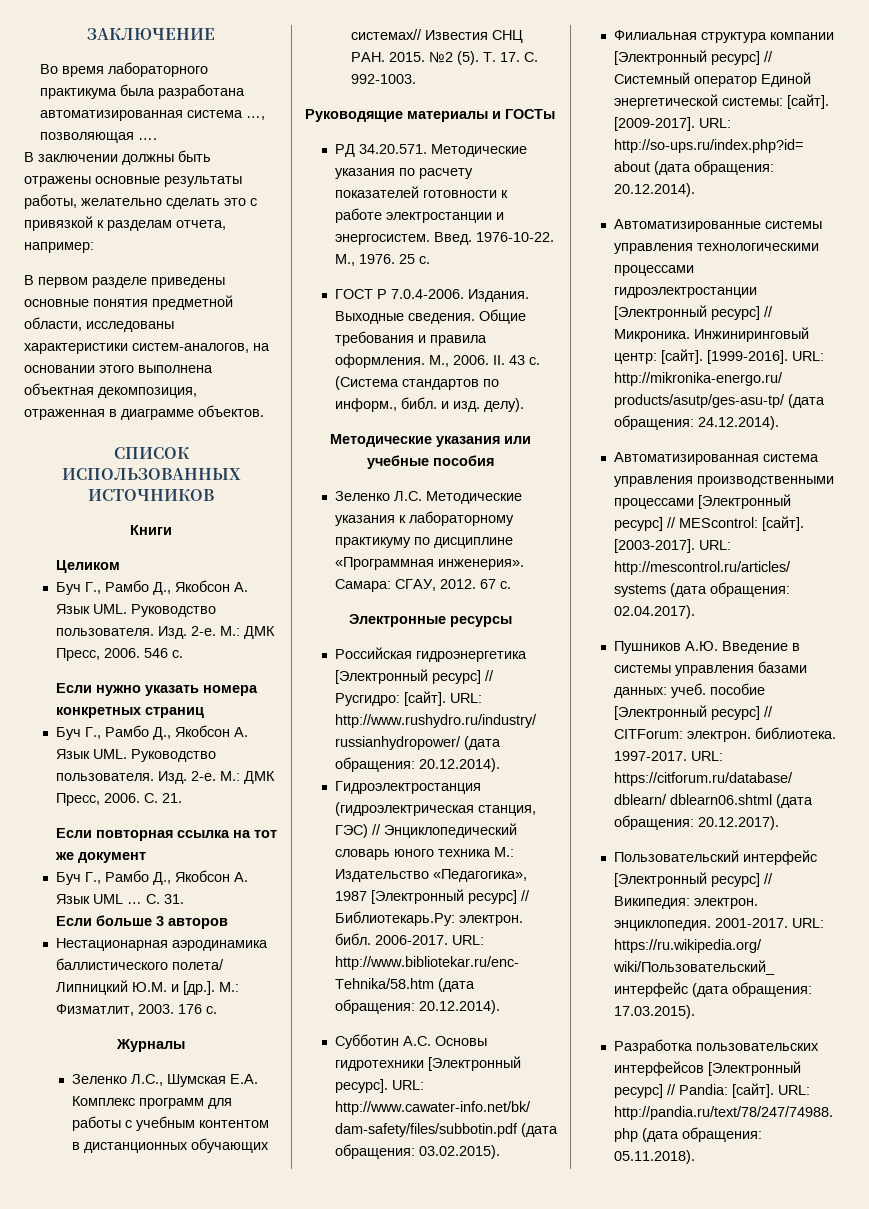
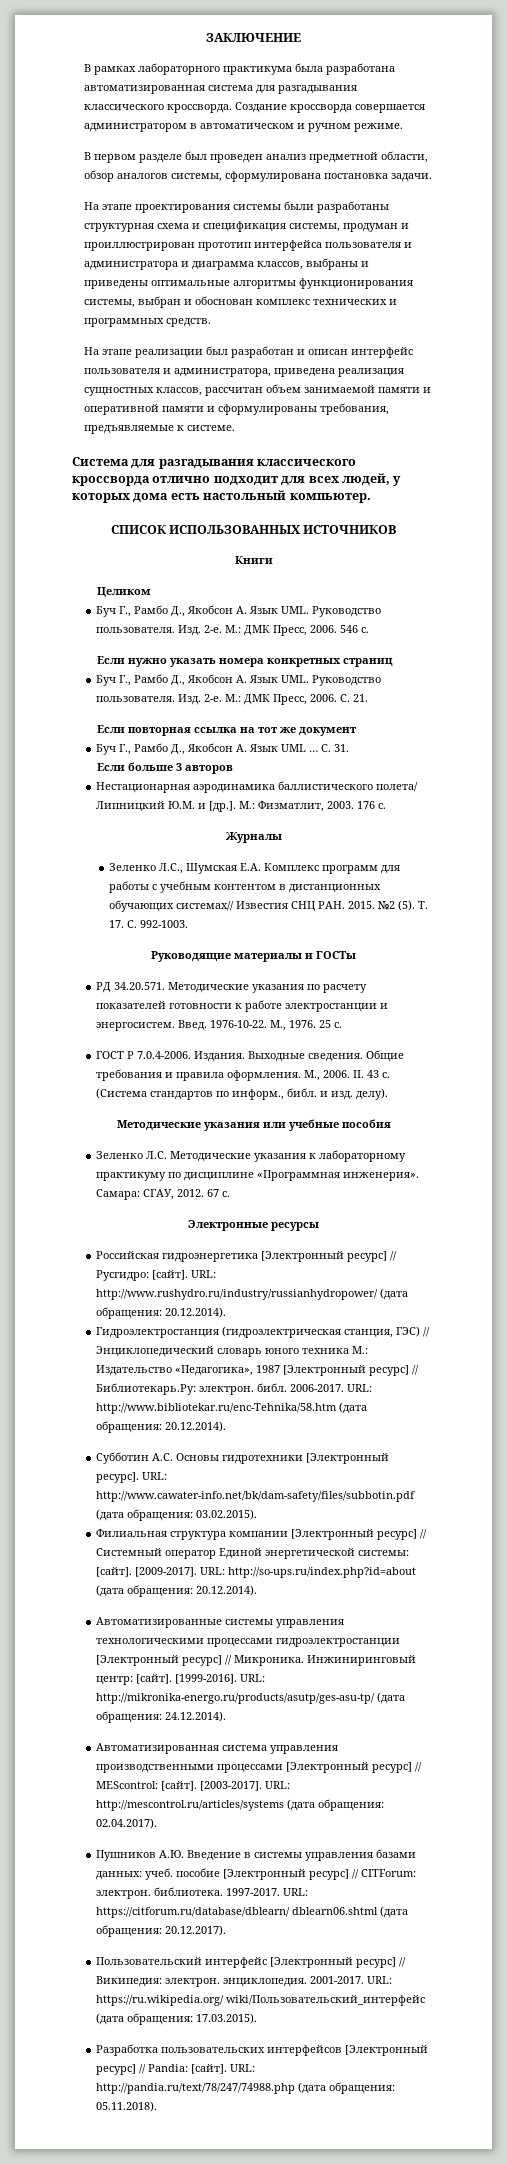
- Во время лабораторного практикума была разработана автоматизированная система …, позволяющая ….
- В заключении должны быть отражены основные результаты работы, желательно сделать это с привязкой к разделам отчета, например:
- В первом разделе приведены основные понятия предметной области, исследованы характеристики систем-аналогов, на основании этого выполнена объектная декомпозиция, отраженная в диаграмме объектов.
+ В рамках лабораторного практикума была разработана автоматизированная система для разгадывания классического кроссворда. Создание кроссворда совершается администратором в автоматическом и ручном режиме.
+ В первом разделе был проведен анализ предметной области, обзор аналогов системы, сформулирована постановка задачи.
+ На этапе проектирования системы были разработаны структурная схема и спецификация системы, продуман и проиллюстрирован прототип интерфейса пользователя и администратора и диаграмма классов, выбраны и приведены оптимальные алгоритмы функционирования системы, выбран и обоснован комплекс технических и программных средств.
+ На этапе реализации был разработан и описан интерфейс пользователя и администратора, приведена реализация сущностных классов, рассчитан объем занимаемой памяти и оперативной памяти и сформулированы требования, предъявляемые к системе.
+ Система для разгадывания классического кроссворда отлично подходит для всех людей, у которых дома есть настольный компьютер.

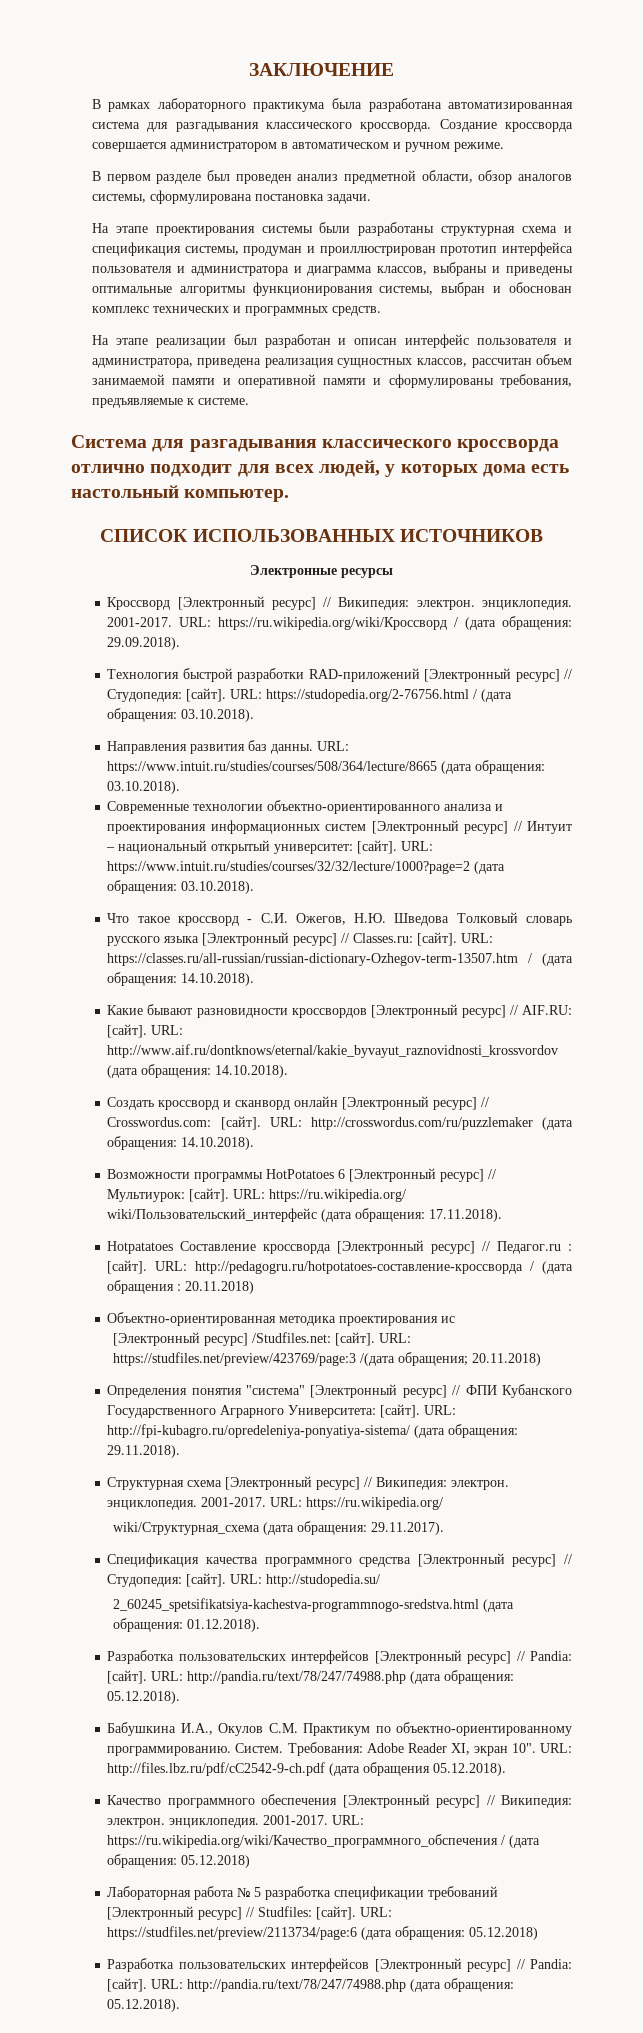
- Книги
- Целиком
- Буч Г., Рамбо Д., Якобсон А. Язык UML. Руководство пользователя. Изд. 2-е. М.: ДМК Пресс, 2006. 546 с.
- Если нужно указать номера конкретных страниц
- Буч Г., Рамбо Д., Якобсон А. Язык UML. Руководство пользователя. Изд. 2-е. М.: ДМК Пресс, 2006. С. 21.
- Если повторная ссылка на тот же документ
- Буч Г., Рамбо Д., Якобсон А. Язык UML … С. 31.
- Если больше 3 авторов
- Нестационарная аэродинамика баллистического полета/ Липницкий Ю.М. и [др.]. М.: Физматлит, 2003. 176 с.
- Журналы
- Зеленко Л.С., Шумская Е.А. Комплекс программ для работы с учебным контентом в дистанционных обучающих системах// Известия СНЦ РАН. 2015. №2 (5). Т. 17. С. 992-1003.
- Руководящие материалы и ГОСТы
- РД 34.20.571. Методические указания по расчету показателей готовности к работе электростанции и энергосистем. Введ. 1976-10-22. М., 1976. 25 с.
- ГОСТ Р 7.0.4-2006. Издания. Выходные сведения. Общие требования и правила оформления. М., 2006. II. 43 с. (Система стандартов по информ., библ. и изд. делу).
- Методические указания или учебные пособия
- Зеленко Л.С. Методические указания к лабораторному практикуму по дисциплине «Программная инженерия». Самара: СГАУ, 2012. 67 с.
- Российская гидроэнергетика [Электронный ресурс] // Русгидро: [сайт]. URL: http://www.rushydro.ru/industry/russianhydropower/ (дата обращения: 20.12.2014).
- Гидроэлектростанция (гидроэлектрическая станция, ГЭС) // Энциклопедический словарь юного техника М.: Издательство «Педагогика», 1987 [Электронный ресурс] // Библиотекарь.Ру: электрон. библ. 2006-2017. URL: http://www.bibliotekar.ru/enc-Tehnika/58.htm (дата обращения: 20.12.2014).
- Субботин А.С. Основы гидротехники [Электронный ресурс]. URL: http://www.cawater-info.net/bk/dam-safety/files/subbotin.pdf (дата обращения: 03.02.2015).
- Филиальная структура компании [Электронный ресурс] // Системный оператор Единой энергетической системы: [сайт]. [2009-2017]. URL: http://so-ups.ru/index.php?id=about (дата обращения: 20.12.2014).
- Автоматизированные системы управления технологическими процессами гидроэлектростанции [Электронный ресурс] // Микроника. Инжиниринговый центр: [сайт]. [1999-2016]. URL: http://mikronika-energo.ru/products/asutp/ges-asu-tp/ (дата обращения: 24.12.2014).
- Автоматизированная система управления производственными процессами [Электронный ресурс] // MEScontrol: [сайт]. [2003-2017]. URL: http://mescontrol.ru/articles/systems (дата обращения: 02.04.2017).
- Пушников А.Ю. Введение в системы управления базами данных: учеб. пособие [Электронный ресурс] // CITForum: электрон. библиотека. 1997-2017. URL: https://citforum.ru/database/dblearn/ dblearn06.shtml (дата обращения: 20.12.2017).
- Пользовательский интерфейс [Электронный ресурс] // Википедия: электрон. энциклопедия.
+ Кроссворд [Электронный ресурс] // Википедия: электрон. энциклопедия. 2001-2017. URL: https://ru.wikipedia.org/wiki/Кроссворд / (дата обращения: 29.09.2018).
+ Технология быстрой разработки RAD-приложений [Электронный ресурс] // Студопедия: [сайт]. URL: https://studopedia.org/2-76756.html / (дата обращения: 03.10.2018).
+ Направления развития баз данны. URL: https://www.intuit.ru/studies/courses/508/364/lecture/8665 (дата обращения: 03.10.2018).
+ Современные технологии объектно-ориентированного анализа и проектирования информационных систем [Электронный ресурс] // Интуит – национальный открытый университет: [сайт]. URL: https://www.intuit.ru/studies/courses/32/32/lecture/1000?page=2 (дата обращения: 03.10.2018).
+ Что такое кроссворд - С.И. Ожегов, Н.Ю. Шведова Толковый словарь русского языка [Электронный ресурс] // Classes.ru: [сайт]. URL: https://classes.ru/all-russian/russian-dictionary-Ozhegov-term-13507.htm / (дата обращения: 14.10.2018).
+ Какие бывают разновидности кроссвордов [Электронный ресурс] // AIF.RU: [сайт]. URL: http://www.aif.ru/dontknows/eternal/kakie_byvayut_raznovidnosti_krossvordov (дата обращения: 14.10.2018).
+ Создать кроссворд и сканворд онлайн [Электронный ресурс] // Crosswordus.com: [сайт]. URL: http://crosswordus.com/ru/puzzlemaker (дата обращения: 14.10.2018).
+ Возможности программы HotPotatoes 6 [Электронный ресурс] // Мультиурок: [сайт]. URL: https://ru.wikipedia.org/ wiki/Пользовательский_интерфейс (дата обращения: 17.11.2018).
+ Hotpatatoes Составление кроссворда [Электронный ресурс] // Педагог.ru : [сайт]. URL: http://pedagogru.ru/hotpotatoes-составление-кроссворда / (дата обращения : 20.11.2018)
+ Объектно-ориентированная методика проектирования ис
+ [Электронный ресурс] /Studfiles.net: [сайт]. URL: https://studfiles.net/preview/423769/page:3 /(дата обращения; 20.11.2018)
+ Определения понятия "система" [Электронный ресурс] // ФПИ Кубанского Государственного Аграрного Университета: [сайт]. URL: http://fpi-kubagro.ru/opredeleniya-ponyatiya-sistema/ (дата обращения: 29.11.2018).
+ Структурная схема [Электронный ресурс] // Википедия: электрон. энциклопедия.
- 2001-2017. URL: https://ru.wikipedia.org/ wiki/Пользовательский_интерфейс (дата обращения: 17.03.2015).
- Разработка пользовательских интерфейсов [Электронный ресурс] // Pandia: [сайт]. URL: http://pandia.ru/text/78/247/74988.php (дата обращения: 05.11.2018).
+ 2001-2017. URL: https://ru.wikipedia.org/
+ wiki/Структурная_схема (дата обращения: 29.11.2017).
+ Спецификация качества программного средства [Электронный ресурс] // Студопедия: [сайт]. URL: http://studopedia.su/
+ 2_60245_spetsifikatsiya-kachestva-programmnogo-sredstva.html (дата обращения: 01.12.2018).
+ Разработка пользовательских интерфейсов [Электронный ресурс] // Pandia: [сайт]. URL: http://pandia.ru/text/78/247/74988.php (дата обращения: 05.12.2018).
+ Бабушкина И.А., Окулов С.М. Практикум по объектно-ориентированному программированию. Систем. Требования: Adobe Reader XI, экран 10". URL: http://files.lbz.ru/pdf/cC2542-9-ch.pdf (дата обращения 05.12.2018).
+ Качество программного обеспечения [Электронный ресурс] // Википедия: электрон. энциклопедия. 2001-2017. URL: https://ru.wikipedia.org/wiki/Качество_программного_обспечения / (дата обращения: 05.12.2018)
+ Лабораторная работа № 5 разработка спецификации требований [Электронный ресурс] // Studfiles: [сайт]. URL: https://studfiles.net/preview/2113734/page:6 (дата обращения: 05.12.2018)
+ Разработка пользовательских интерфейсов [Электронный ресурс] // Pandia: [сайт]. URL: http://pandia.ru/text/78/247/74988.php (дата обращения: 05.12.2018).

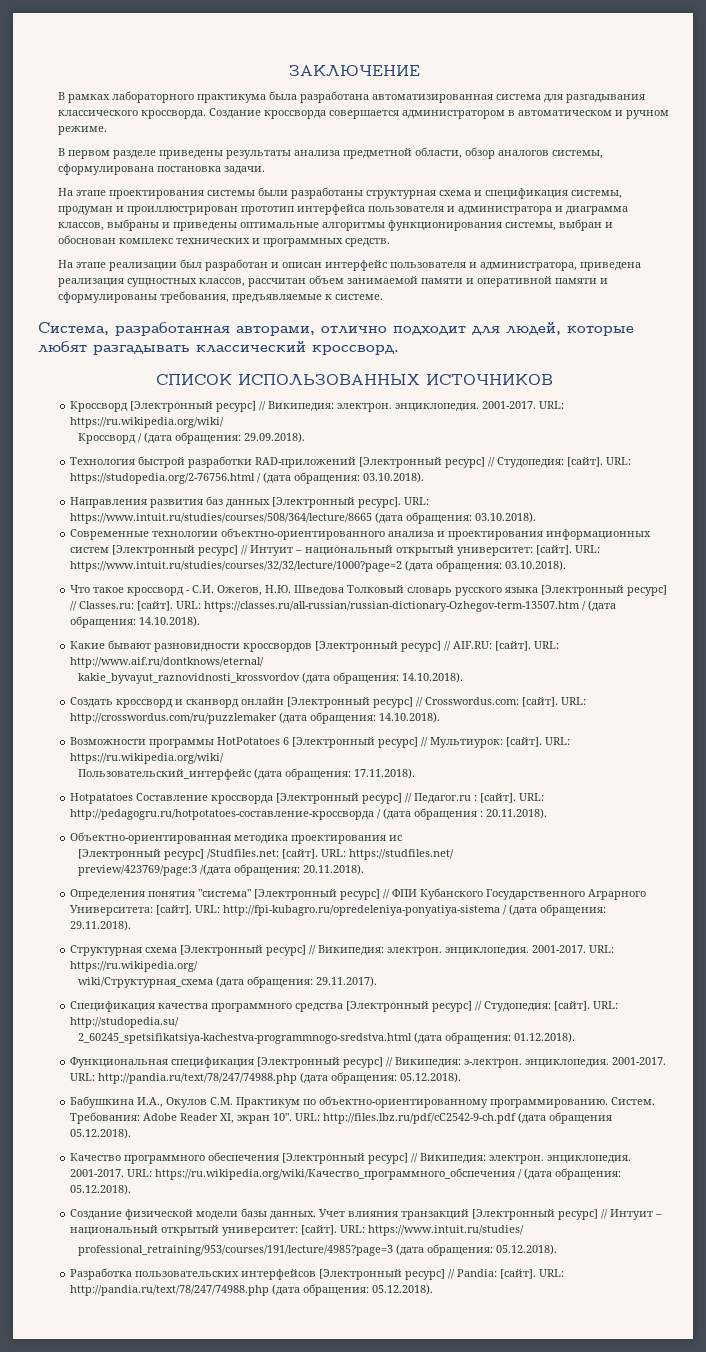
- В первом разделе был проведен анализ предметной области, обзор аналогов системы, сформулирована постановка задачи.
+ В первом разделе приведены результаты анализа предметной области, обзор аналогов системы, сформулирована постановка задачи.
- Система для разгадывания классического кроссворда отлично подходит для всех людей, у которых дома есть настольный компьютер.
+ Система, разработанная авторами, отлично подходит для людей, которые любят разгадывать классический кроссворд.
- Электронные ресурсы
- 2001-2017. URL: https://ru.wikipedia.org/wiki/Кроссворд / (дата обращения: 29.09.2018).
+ 2001-2017. URL: https://ru.wikipedia.org/wiki/
+ Кроссворд / (дата обращения: 29.09.2018).
- Направления развития баз данны.
+ Направления развития баз данных [Электронный ресурс].
- URL: http://www.aif.ru/dontknows/eternal/kakie_byvayut_raznovidnosti_krossvordov (дата обращения: 14.10.2018).
+ URL: http://www.aif.ru/dontknows/eternal/
+ kakie_byvayut_raznovidnosti_krossvordov (дата обращения: 14.10.2018).
- Возможности программы HotPotatoes 6 [Электронный ресурс] // Мультиурок: [сайт]. URL: https://ru.wikipedia.org/ wiki/Пользовательский_интерфейс (дата обращения: 17.11.2018).
+ Возможности программы HotPotatoes 6 [Электронный ресурс] // Мультиурок: [сайт]. URL: https://ru.wikipedia.org/wiki/
+ Пользовательский_интерфейс (дата обращения: 17.11.2018).
- URL: http://pedagogru.ru/hotpotatoes-составление-кроссворда / (дата обращения : 20.11.2018)
+ URL: http://pedagogru.ru/hotpotatoes-составление-кроссворда / (дата обращения : 20.11.2018).
- URL: https://studfiles.net/preview/423769/page:3 /(дата обращения; 20.11.2018)
+ URL: https://studfiles.net/
+ preview/423769/page:3 /(дата обращения: 20.11.2018).
- URL: http://fpi-kubagro.ru/opredeleniya-ponyatiya-sistema/ (дата обращения: 29.11.2018).
+ URL: http://fpi-kubagro.ru/opredeleniya-ponyatiya-sistema / (дата обращения: 29.11.2018).
  2_60245_spetsifikatsiya-kachestva-programmnogo-sredstva.html (дата обращения: 01.12.2018).
- Разработка пользовательских интерфейсов [Электронный ресурс] // Pandia: [сайт].
+ Функциональная спецификация [Электронный ресурс] // Википедия: э-лектрон. энциклопедия. 2001-2017.
- URL: https://ru.wikipedia.org/wiki/Качество_программного_обспечения / (дата обращения: 05.12.2018)
- Лабораторная работа № 5 разработка спецификации требований [Электронный ресурс] // Studfiles: [сайт]. URL: https://studfiles.net/preview/2113734/page:6 (дата обращения: 05.12.2018)
+ URL: https://ru.wikipedia.org/wiki/Качество_программного_обспечения / (дата обращения: 05.12.2018).
+ Создание физической модели базы данных. Учет влияния транзакций [Электронный ресурс] // Интуит – национальный открытый университет: [сайт]. URL: https://www.intuit.ru/studies/
+ professional_retraining/953/courses/191/lecture/4985?page=3 (дата обращения: 05.12.2018).

